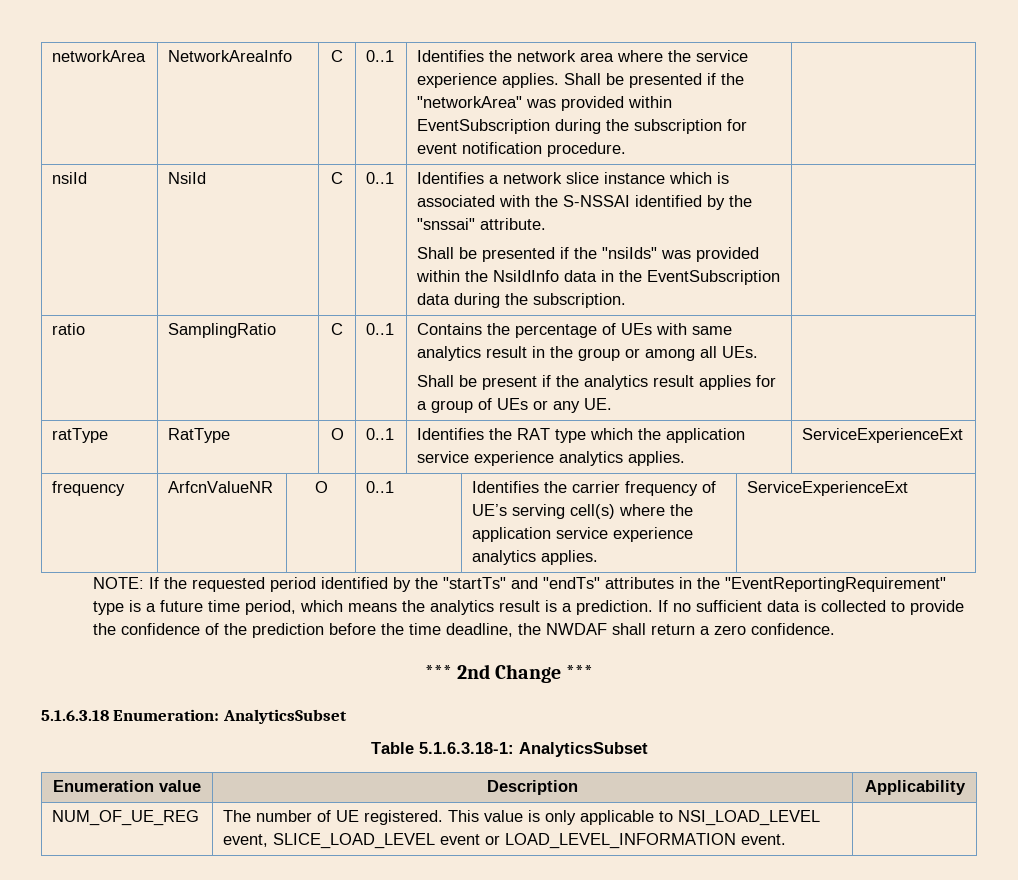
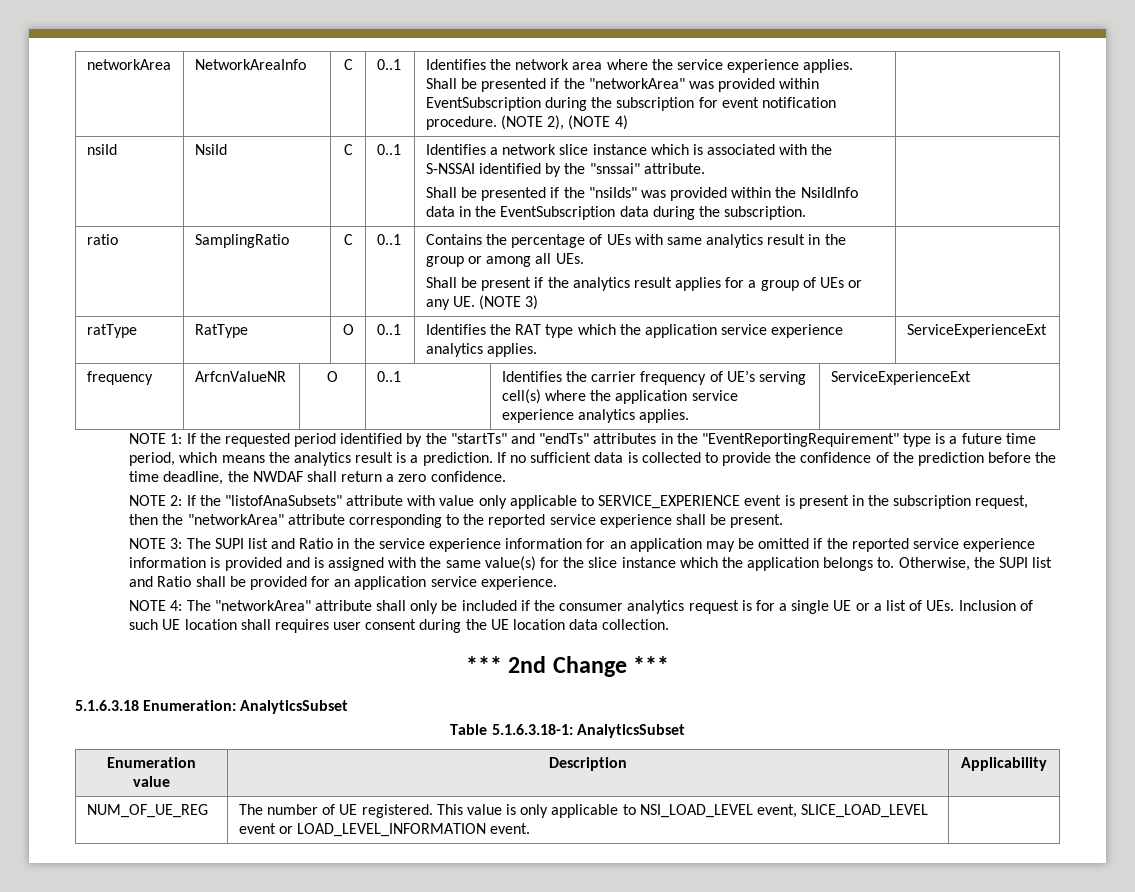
- networkArea | NetworkAreaInfo | C | 0..1 | Identifies the network area where the service experience applies. Shall be presented if the "networkArea" was provided within EventSubscription during the subscription for event notification procedure. |
+ networkArea | NetworkAreaInfo | C | 0..1 | Identifies the network area where the service experience applies. Shall be presented if the "networkArea" was provided within EventSubscription during the subscription for event notification procedure. (NOTE 2), (NOTE 4) |
  ratio | SamplingRatio | C | 0..1 | Contains the percentage of UEs with same analytics result in the group or among all UEs.
- Shall be present if the analytics result applies for a group of UEs or any UE. |
+ Shall be present if the analytics result applies for a group of UEs or any UE. (NOTE 3) |
- NOTE: If the requested period identified by the "startTs" and "endTs" attributes in the "EventReportingRequirement" type is a future time period, which means the analytics result is a prediction.
+ NOTE 1: If the requested period identified by the "startTs" and "endTs" attributes in the "EventReportingRequirement" type is a future time period, which means the analytics result is a prediction.
+ NOTE 2: If the "listofAnaSubsets" attribute with value only applicable to SERVICE_EXPERIENCE event is present in the subscription request, then the "networkArea" attribute corresponding to the reported service experience shall be present.
+ NOTE 3: The SUPI list and Ratio in the service experience information for an application may be omitted if the reported service experience information is provided and is assigned with the same value(s) for the slice instance which the application belongs to. Otherwise, the SUPI list and Ratio shall be provided for an application service experience.
+ NOTE 4: The "networkArea" attribute shall only be included if the consumer analytics request is for a single UE or a list of UEs. Inclusion of such UE location shall requires user consent during the UE location data collection.

